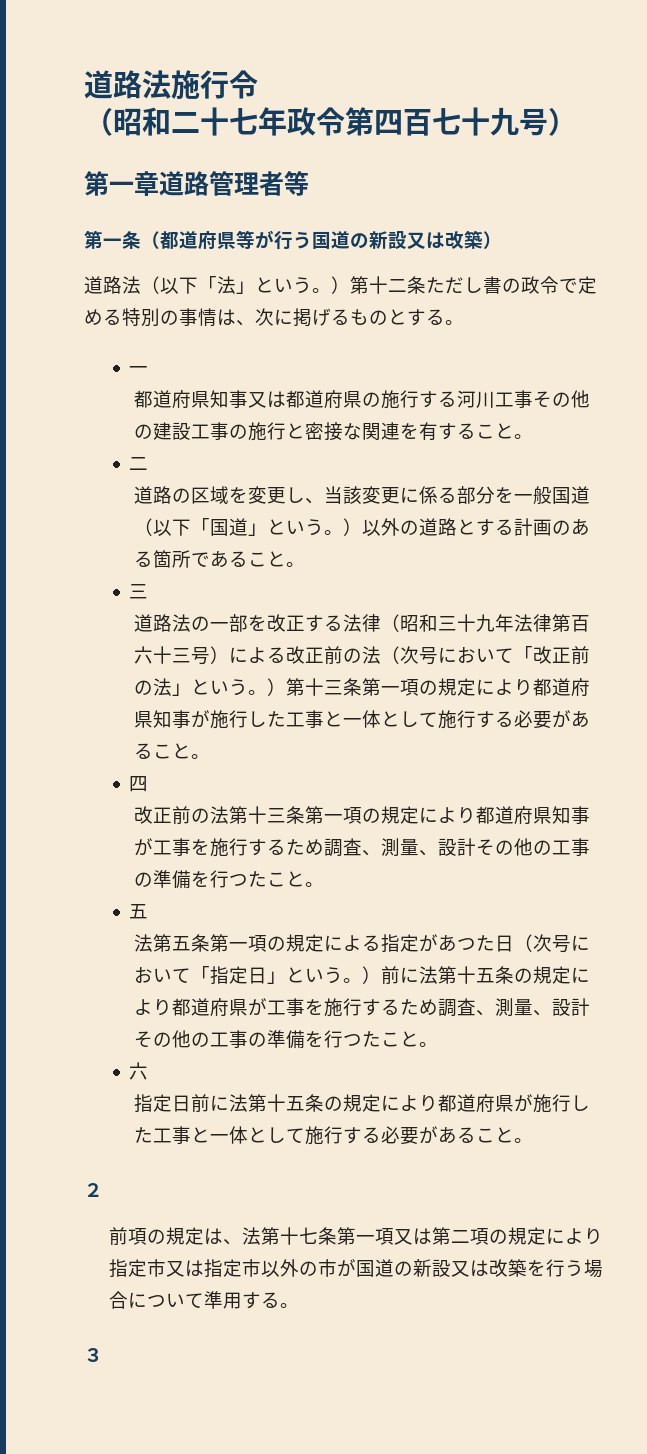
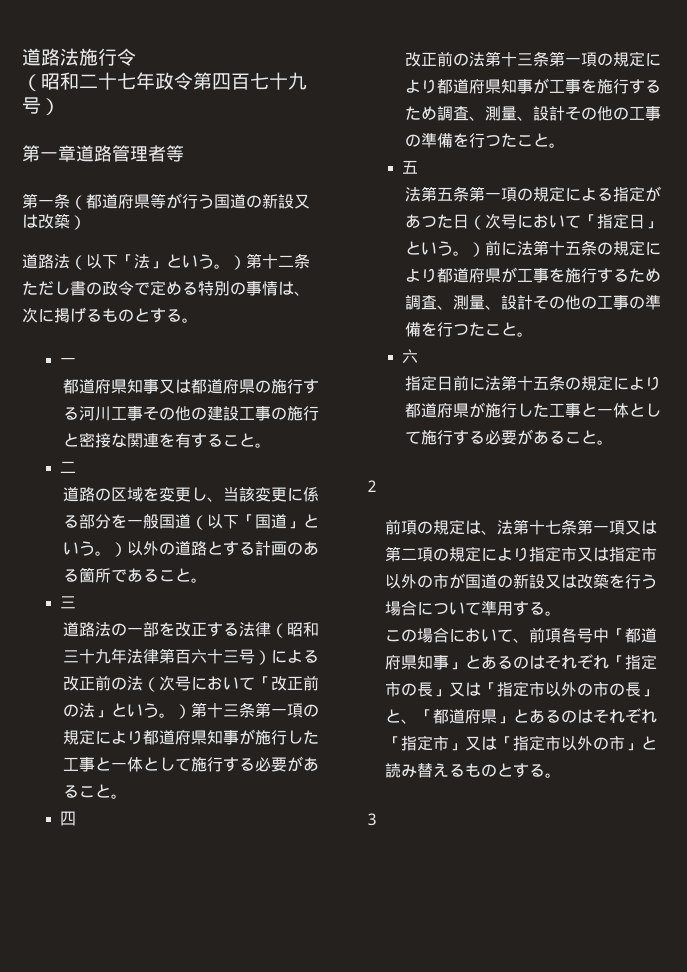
+ この場合において、前項各号中「都道府県知事」とあるのはそれぞれ「指定市の長」又は「指定市以外の市の長」と、「都道府県」とあるのはそれぞれ「指定市」又は「指定市以外の市」と読み替えるものとする。

